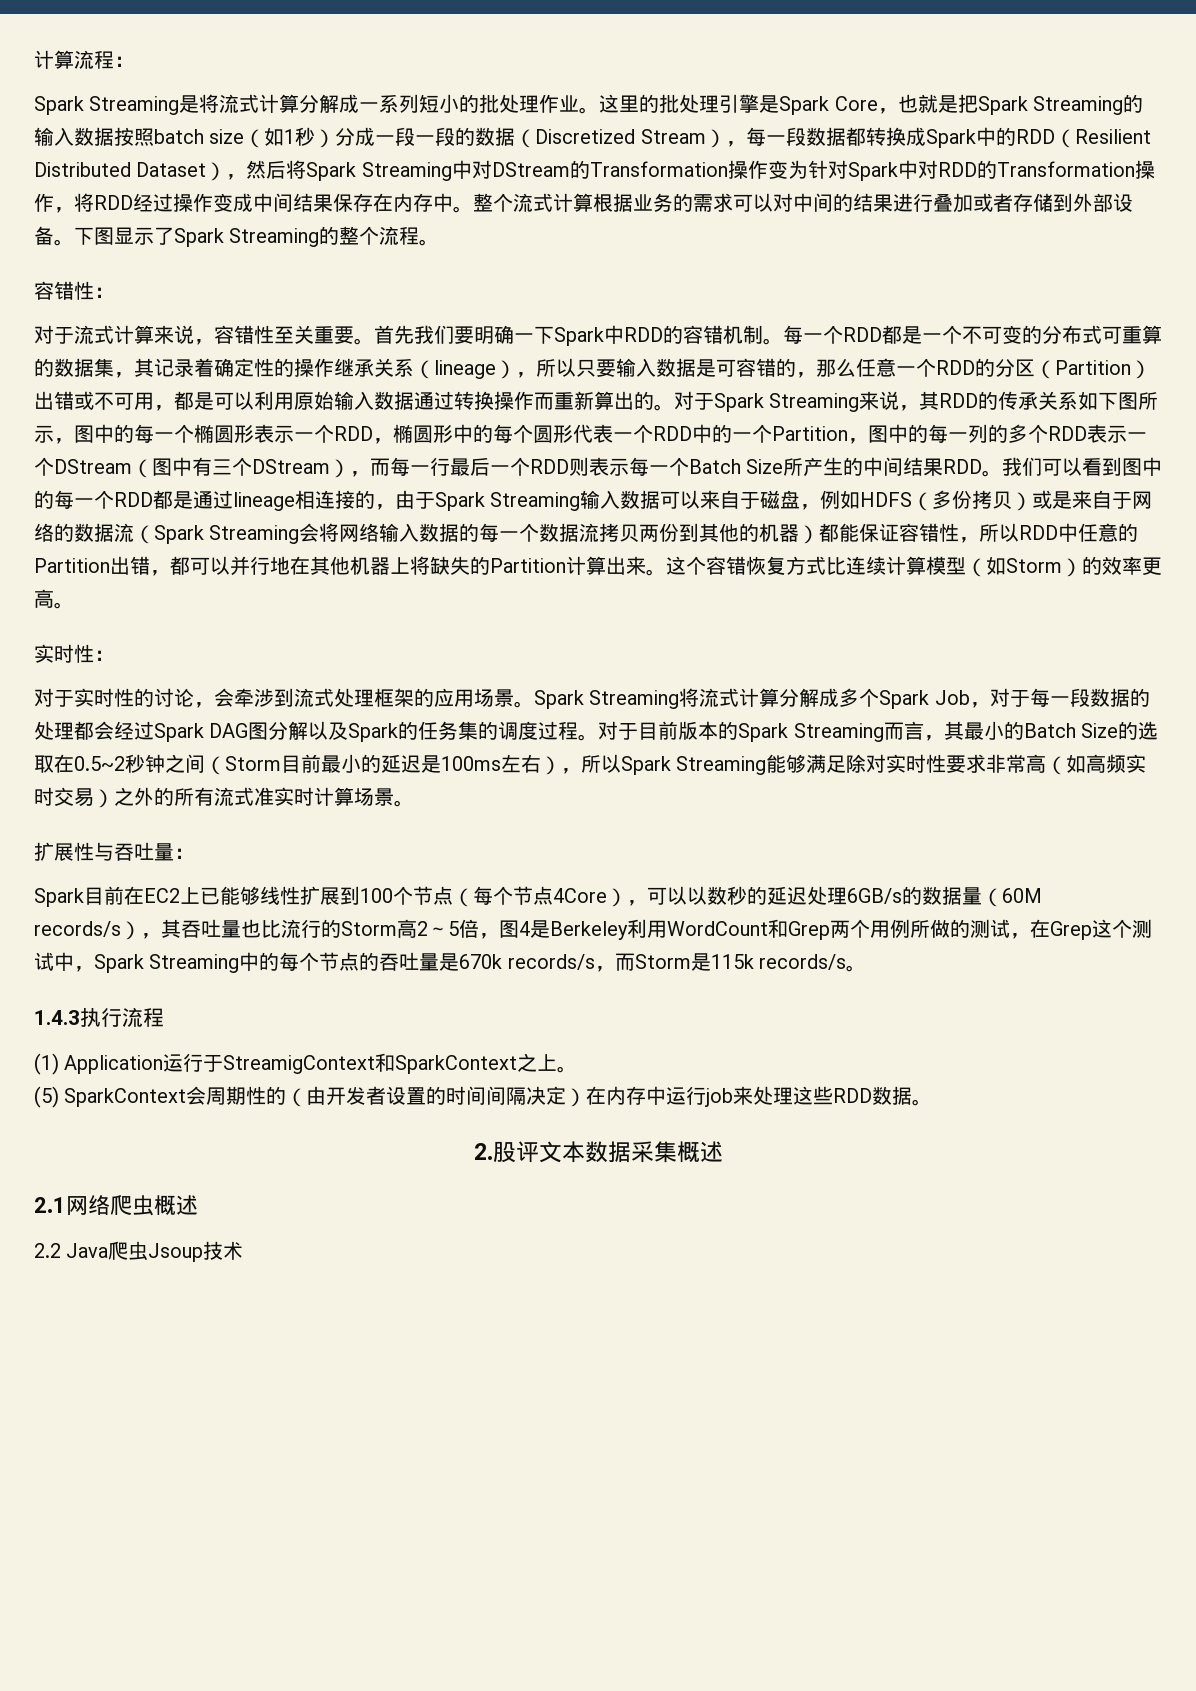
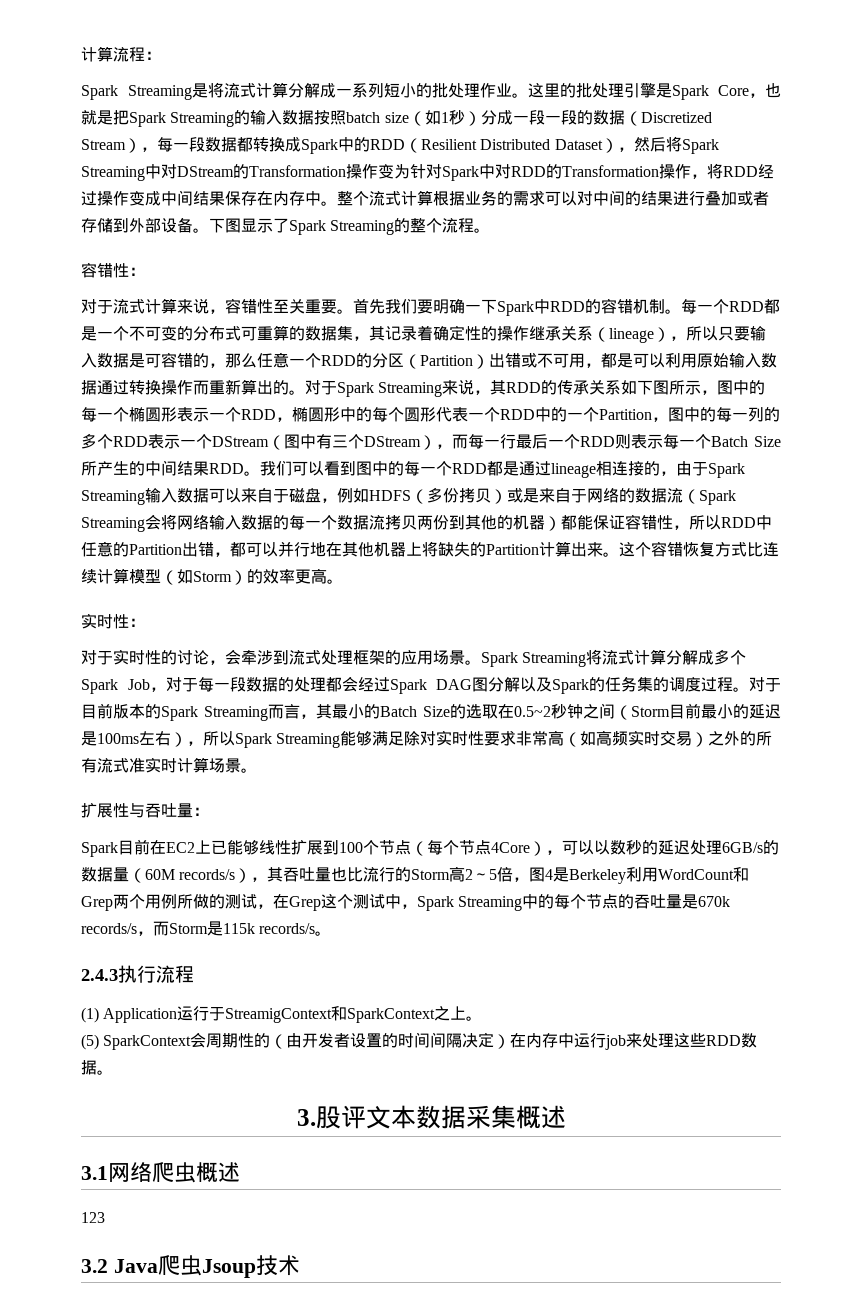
- 1.4.3执行流程
+ 2.4.3执行流程
- 2.股评文本数据采集概述
+ 3.股评文本数据采集概述
- 2.1网络爬虫概述
+ 3.1网络爬虫概述
- 2.2 Java爬虫Jsoup技术
+ 123
+ 3.2 Java爬虫Jsoup技术

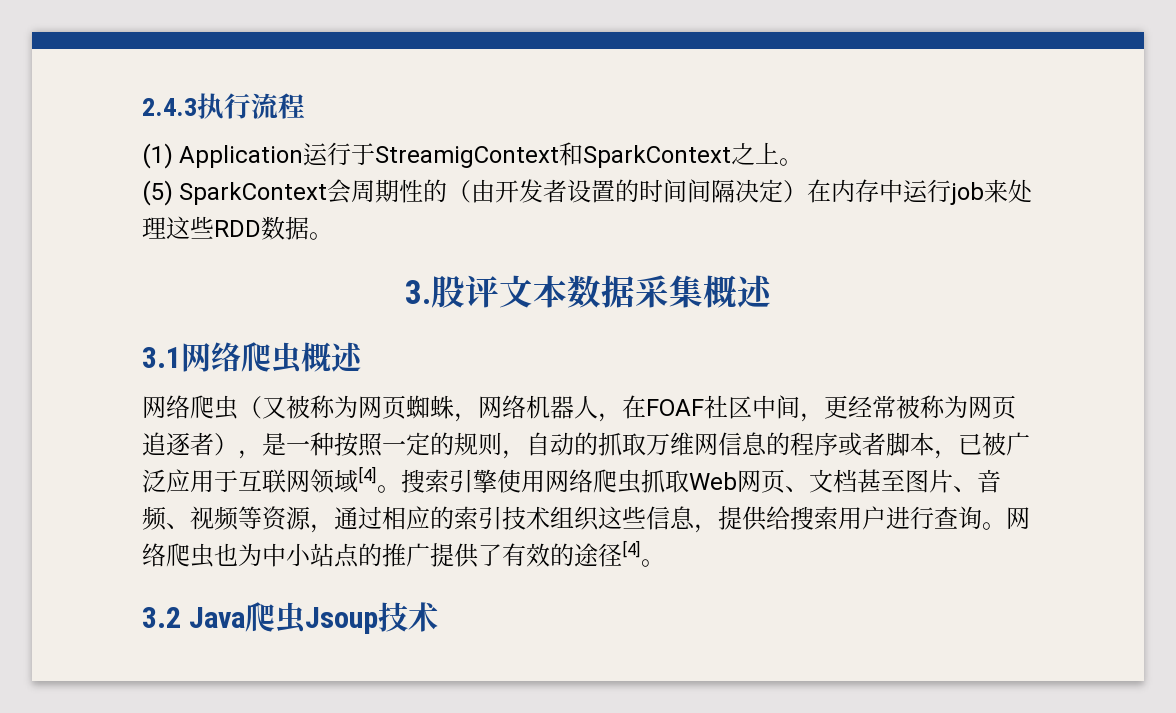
- 计算流程：
- Spark Streaming是将流式计算分解成一系列短小的批处理作业。这里的批处理引擎是Spark Core，也就是把Spark Streaming的输入数据按照batch size（如1秒）分成一段一段的数据（Discretized Stream），每一段数据都转换成Spark中的RDD（Resilient Distributed Dataset），然后将Spark Streaming中对DStream的Transformation操作变为针对Spark中对RDD的Transformation操作，将RDD经过操作变成中间结果保存在内存中。整个流式计算根据业务的需求可以对中间的结果进行叠加或者存储到外部设备。下图显示了Spark Streaming的整个流程。
- 容错性：
- 对于流式计算来说，容错性至关重要。首先我们要明确一下Spark中RDD的容错机制。每一个RDD都是一个不可变的分布式可重算的数据集，其记录着确定性的操作继承关系（lineage），所以只要输入数据是可容错的，那么任意一个RDD的分区（Partition）出错或不可用，都是可以利用原始输入数据通过转换操作而重新算出的。对于Spark Streaming来说，其RDD的传承关系如下图所示，图中的每一个椭圆形表示一个RDD，椭圆形中的每个圆形代表一个RDD中的一个Partition，图中的每一列的多个RDD表示一个DStream（图中有三个DStream），而每一行最后一个RDD则表示每一个Batch Size所产生的中间结果RDD。我们可以看到图中的每一个RDD都是通过lineage相连接的，由于Spark Streaming输入数据可以来自于磁盘，例如HDFS（多份拷贝）或是来自于网络的数据流（Spark Streaming会将网络输入数据的每一个数据流拷贝两份到其他的机器）都能保证容错性，所以RDD中任意的Partition出错，都可以并行地在其他机器上将缺失的Partition计算出来。这个容错恢复方式比连续计算模型（如Storm）的效率更高。
- 实时性：
- 对于实时性的讨论，会牵涉到流式处理框架的应用场景。Spark Streaming将流式计算分解成多个Spark Job，对于每一段数据的处理都会经过Spark DAG图分解以及Spark的任务集的调度过程。对于目前版本的Spark Streaming而言，其最小的Batch Size的选取在0.5~2秒钟之间（Storm目前最小的延迟是100ms左右），所以Spark Streaming能够满足除对实时性要求非常高（如高频实时交易）之外的所有流式准实时计算场景。
- 扩展性与吞吐量：
- Spark目前在EC2上已能够线性扩展到100个节点（每个节点4Core），可以以数秒的延迟处理6GB/s的数据量（60M records/s），其吞吐量也比流行的Storm高2～5倍，图4是Berkeley利用WordCount和Grep两个用例所做的测试，在Grep这个测试中，Spark Streaming中的每个节点的吞吐量是670k records/s，而Storm是115k records/s。
- 123
+ 网络爬虫（又被称为网页蜘蛛，网络机器人，在FOAF社区中间，更经常被称为网页追逐者），是一种按照一定的规则，自动的抓取万维网信息的程序或者脚本，已被广泛应用于互联网领域[4]。搜索引擎使用网络爬虫抓取Web网页、文档甚至图片、音频、视频等资源，通过相应的索引技术组织这些信息，提供给搜索用户进行查询。网络爬虫也为中小站点的推广提供了有效的途径[4]。

